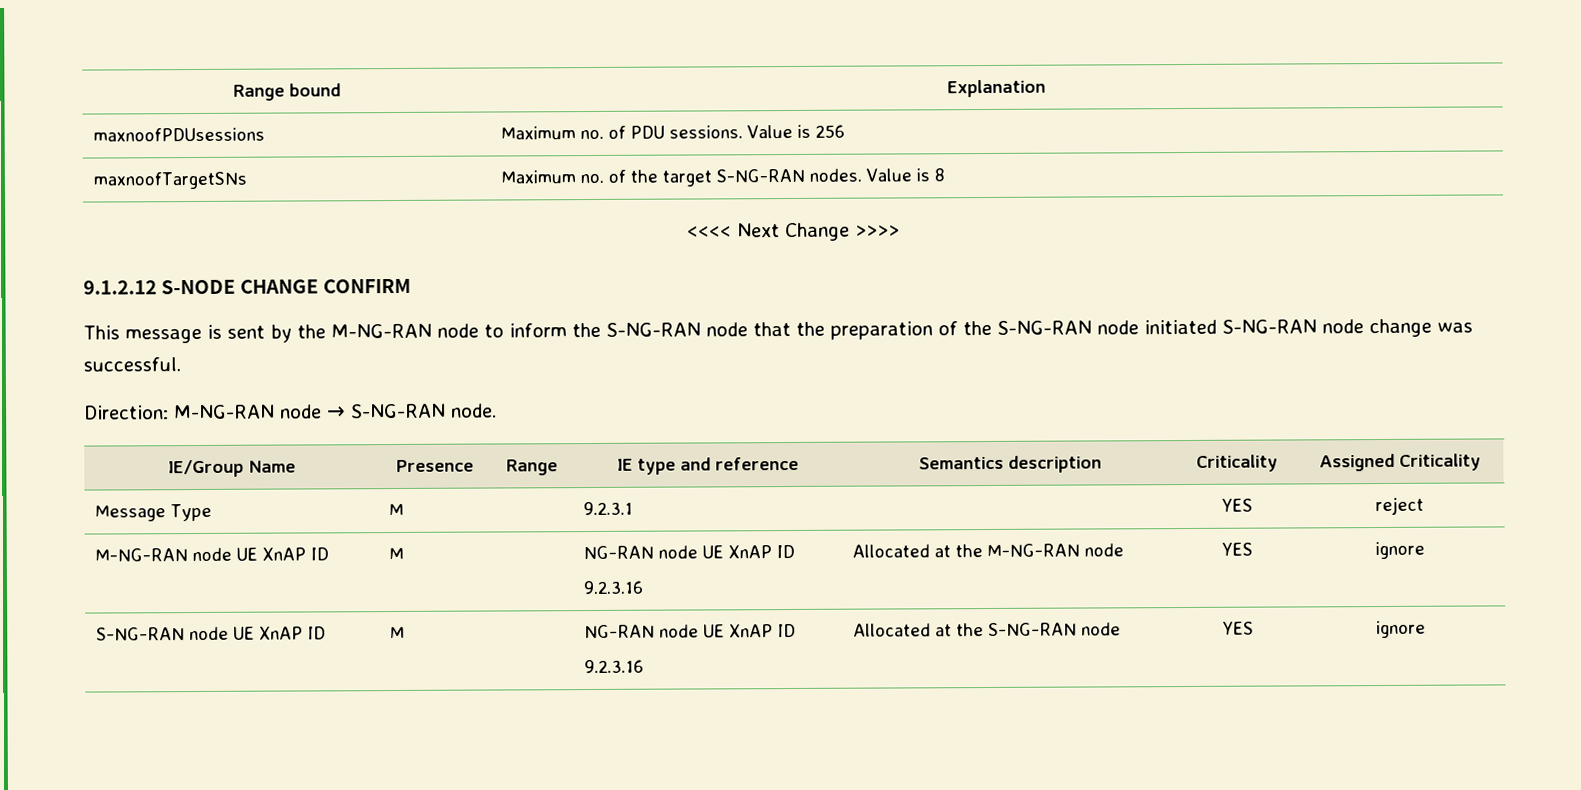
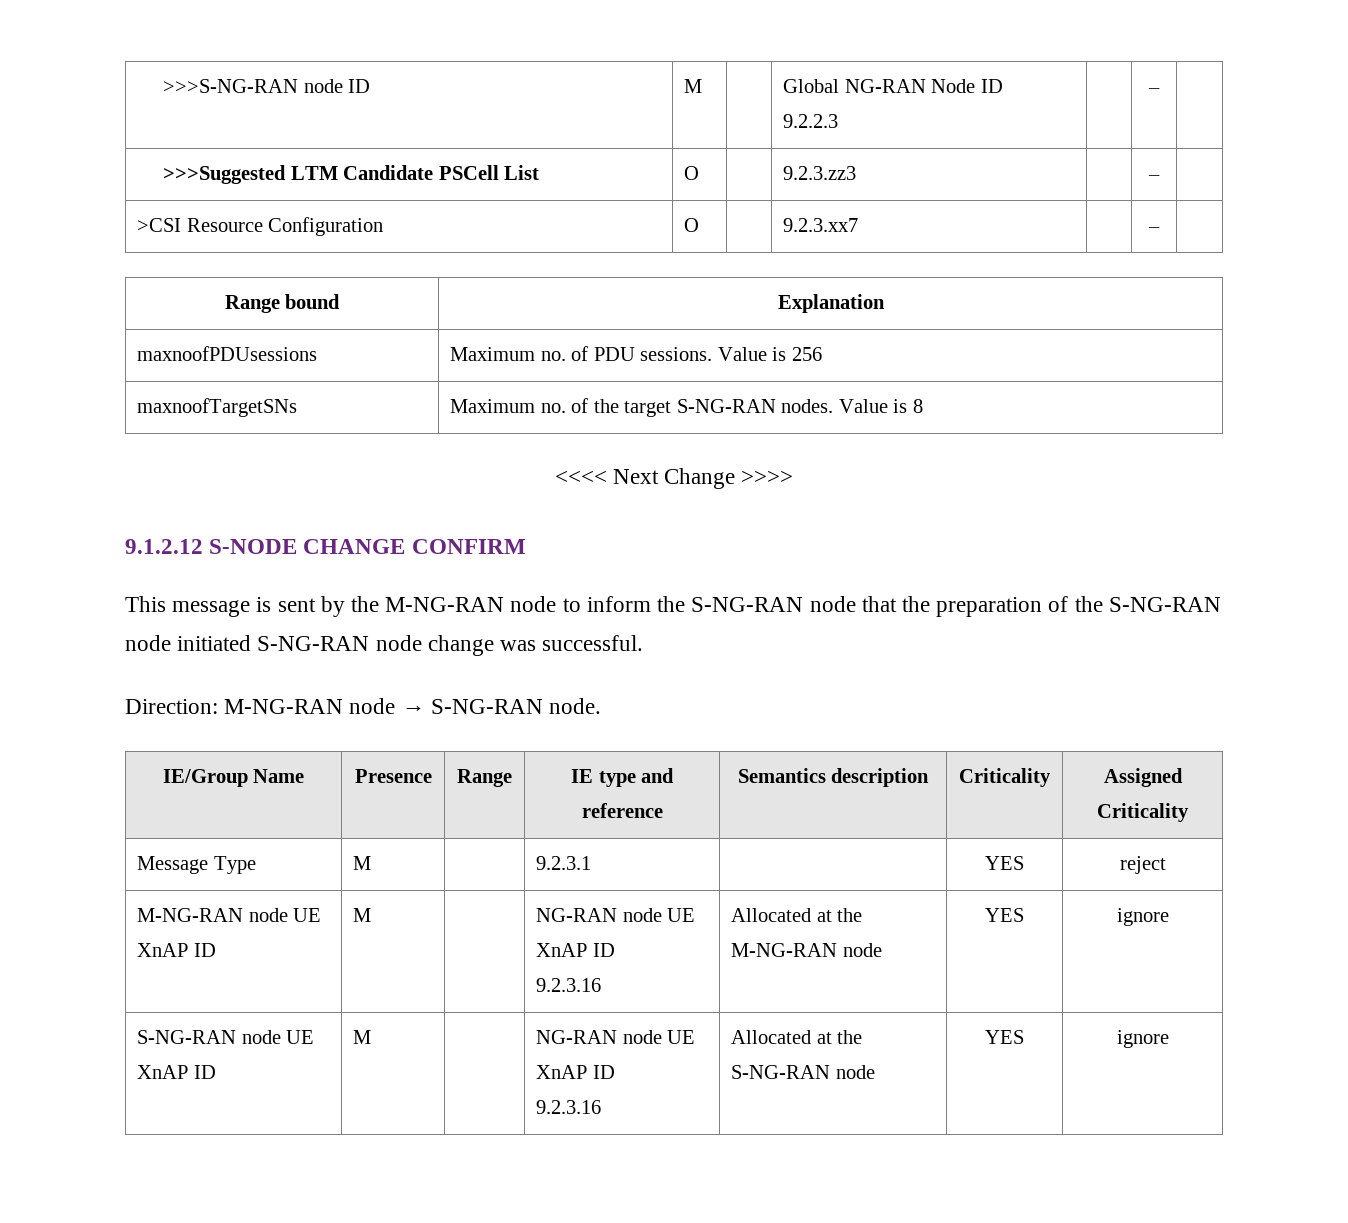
+ >>>S-NG-RAN node ID | M | | Global NG-RAN Node ID
+ 9.2.2.3 | | – |
+ >>>Suggested LTM Candidate PSCell List | O | | 9.2.3.zz3 | | – |
+ >CSI Resource Configuration | O | | 9.2.3.xx7 | | – |

